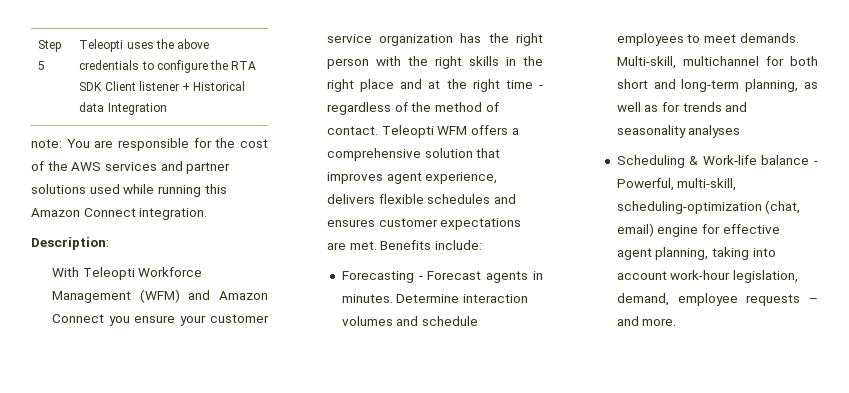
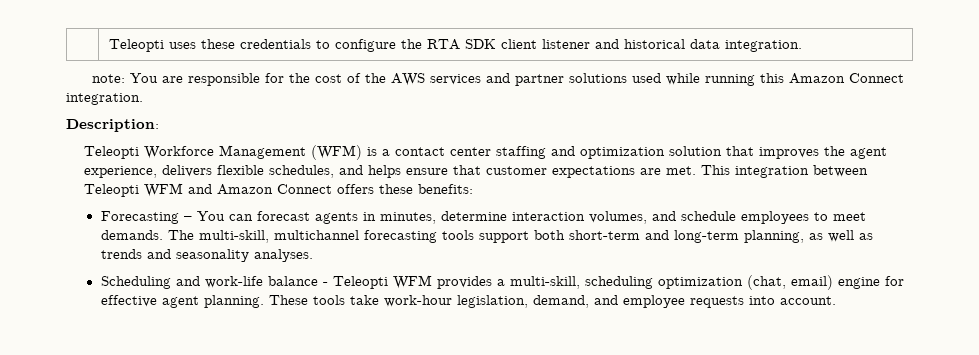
- Step 5 | Teleopti uses the above credentials to configure the RTA SDK Client listener + Historical data Integration
+ | Teleopti uses these credentials to configure the RTA SDK client listener and historical data integration.
- With Teleopti Workforce Management (WFM) and Amazon Connect you ensure your customer service organization has the right person with the right skills in the right place and at the right time - regardless of the method of contact. Teleopti WFM offers a comprehensive solution that improves agent experience, delivers flexible schedules and ensures customer expectations are met. Benefits include:
- Forecasting - Forecast agents in minutes. Determine interaction volumes and schedule employees to meet demands.
+ Teleopti Workforce Management (WFM) is a contact center staffing and optimization solution that improves the agent experience, delivers flexible schedules, and helps ensure that customer expectations are met. This integration between Teleopti WFM and Amazon Connect offers these benefits:
+ Forecasting – You can forecast agents in minutes, determine interaction volumes, and schedule employees to meet demands.
- Multi-skill, multichannel for both short and long-term planning, as well as for trends and seasonality analyses
+ The multi-skill, multichannel forecasting tools support both short-term and long-term planning, as well as trends and seasonality analyses.
- Scheduling & Work-life balance - Powerful, multi-skill, scheduling-optimization (chat, email) engine for effective agent planning, taking into account work-hour legislation, demand, employee requests – and more.
+ Scheduling and work-life balance - Teleopti WFM provides a multi-skill, scheduling optimization (chat, email) engine for effective agent planning. These tools take work-hour legislation, demand, and employee requests into account.

